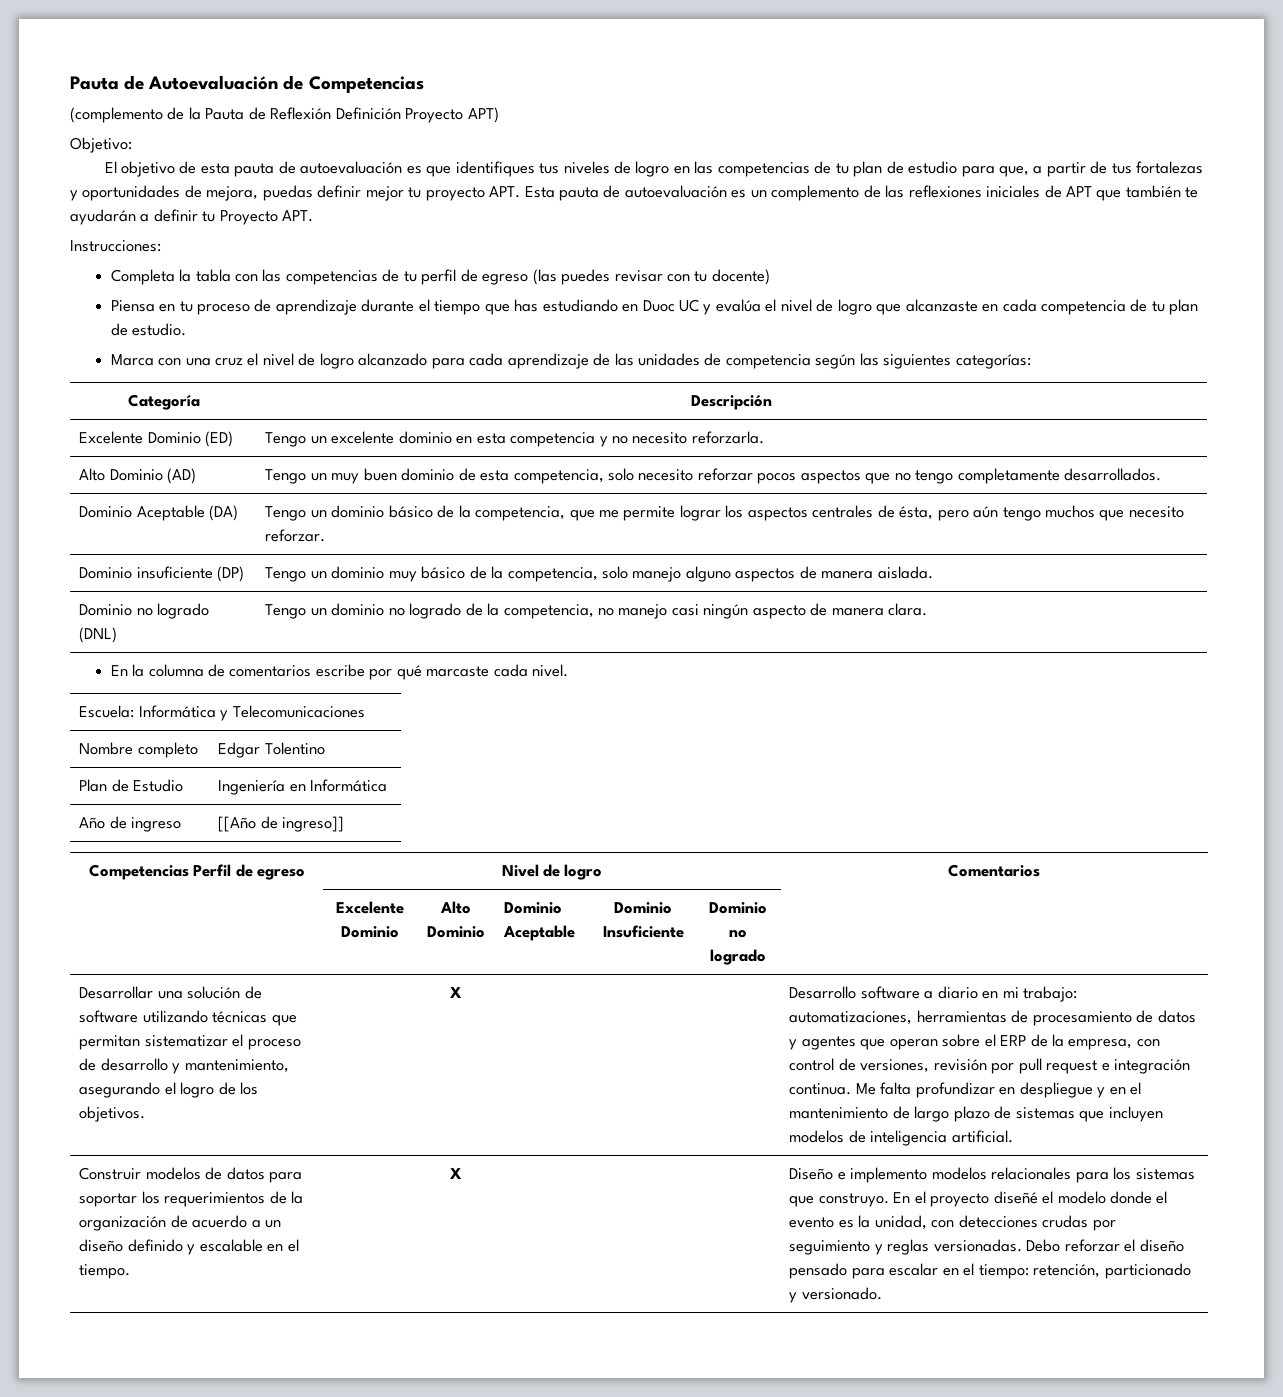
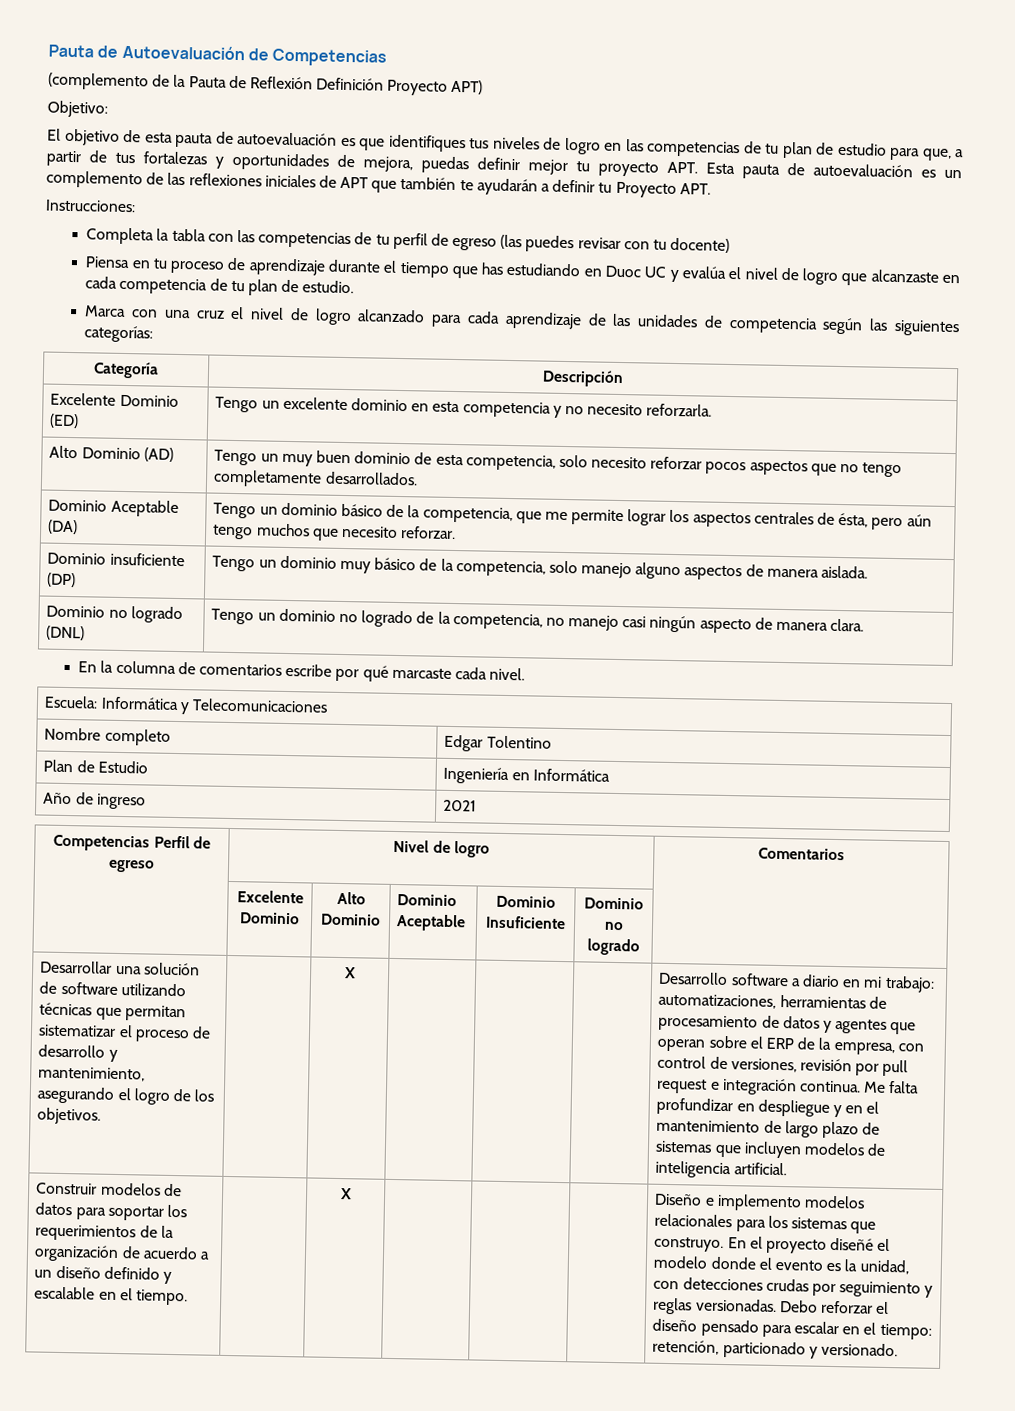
- Año de ingreso | [[Año de ingreso]]
+ Año de ingreso | 2021

